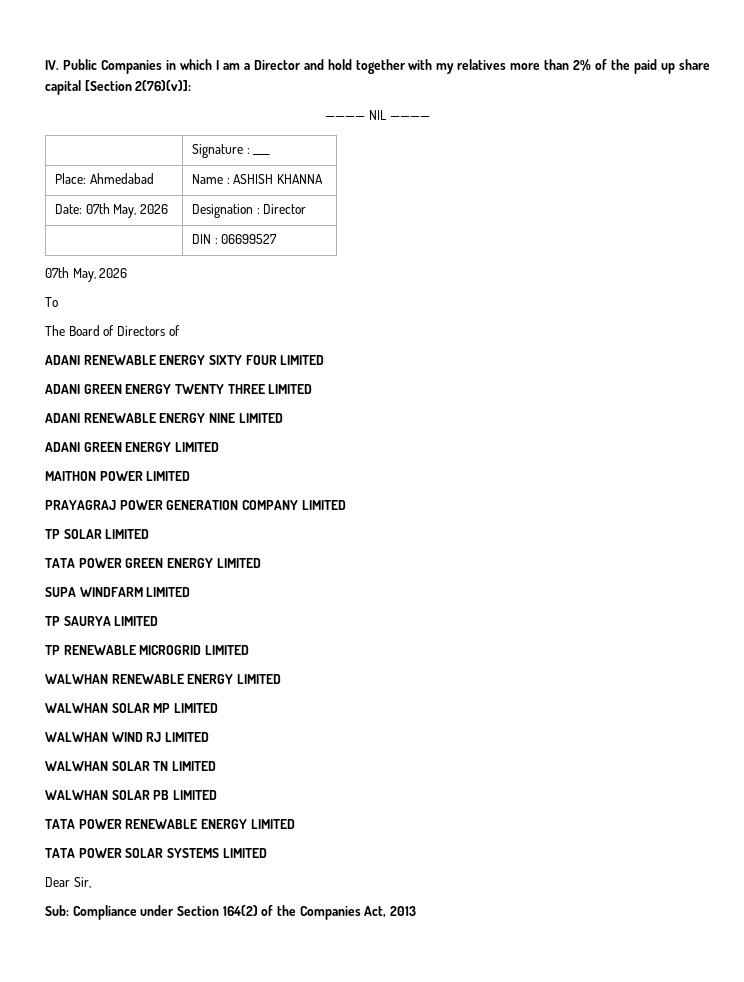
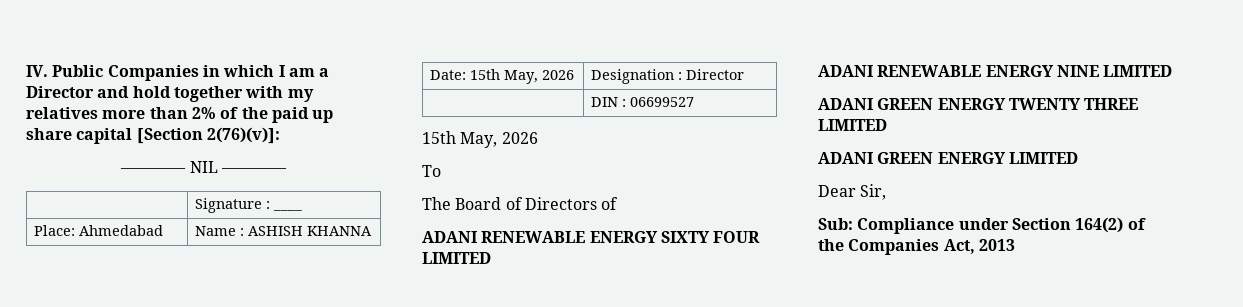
- Date: 07th May, 2026 | Designation : Director
+ Date: 15th May, 2026 | Designation : Director
  | DIN : 06699527
- 07th May, 2026
+ 15th May, 2026
- ADANI GREEN ENERGY TWENTY THREE LIMITED
+ ADANI GREEN ENERGY TWENTY THREE LIMITED
  ADANI GREEN ENERGY LIMITED
- MAITHON POWER LIMITED
- PRAYAGRAJ POWER GENERATION COMPANY LIMITED
- TP SOLAR LIMITED
- TATA POWER GREEN ENERGY LIMITED
- SUPA WINDFARM LIMITED
- TP SAURYA LIMITED
- TP RENEWABLE MICROGRID LIMITED
- WALWHAN RENEWABLE ENERGY LIMITED
- WALWHAN SOLAR MP LIMITED
- WALWHAN WIND RJ LIMITED
- WALWHAN SOLAR TN LIMITED
- WALWHAN SOLAR PB LIMITED
- TATA POWER RENEWABLE ENERGY LIMITED
- TATA POWER SOLAR SYSTEMS LIMITED

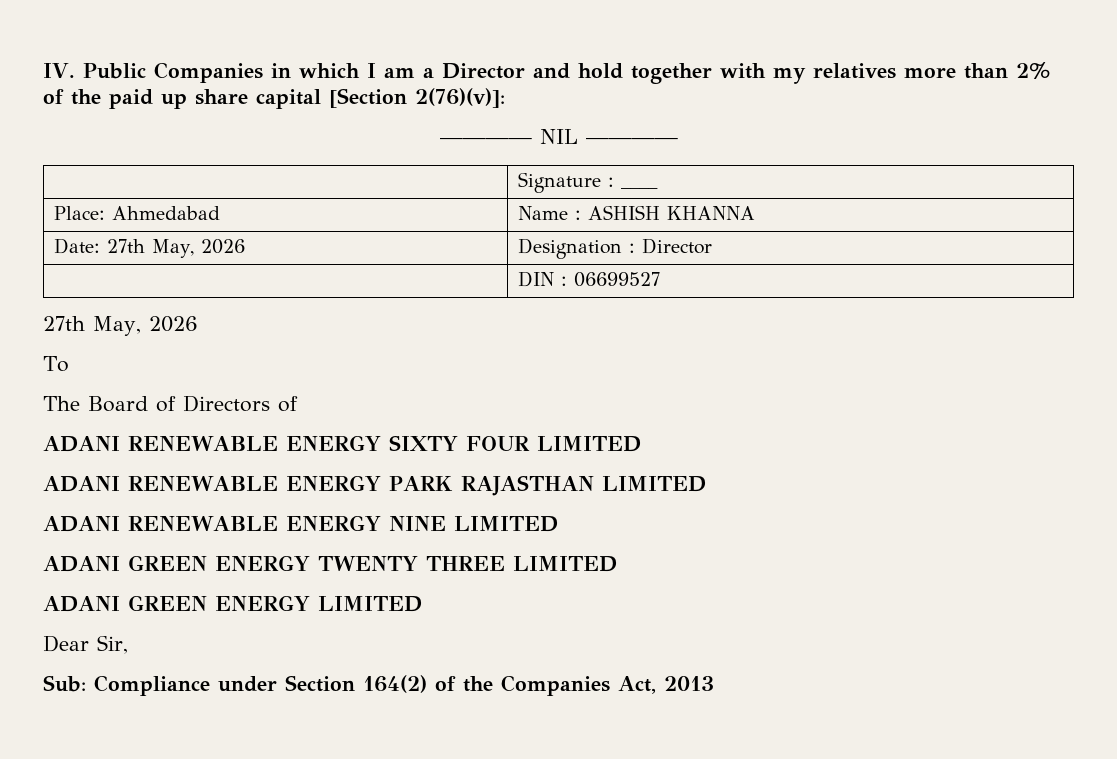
- Date: 15th May, 2026 | Designation : Director
+ Date: 27th May, 2026 | Designation : Director
  | DIN : 06699527
- 15th May, 2026
+ 27th May, 2026
+ ADANI RENEWABLE ENERGY PARK RAJASTHAN LIMITED

